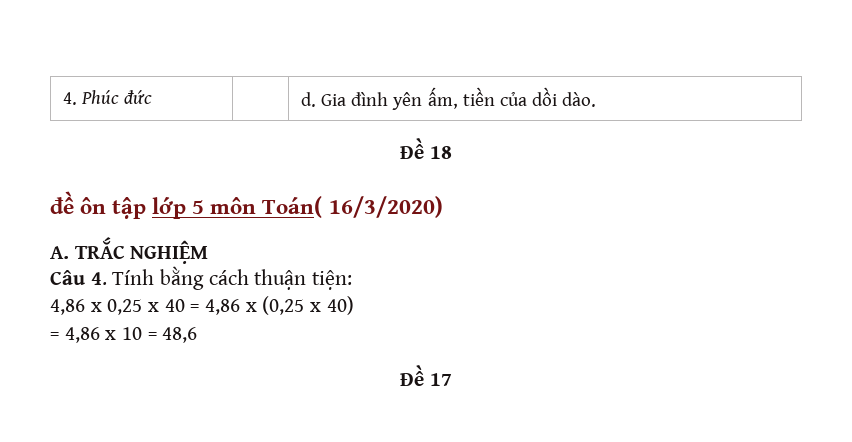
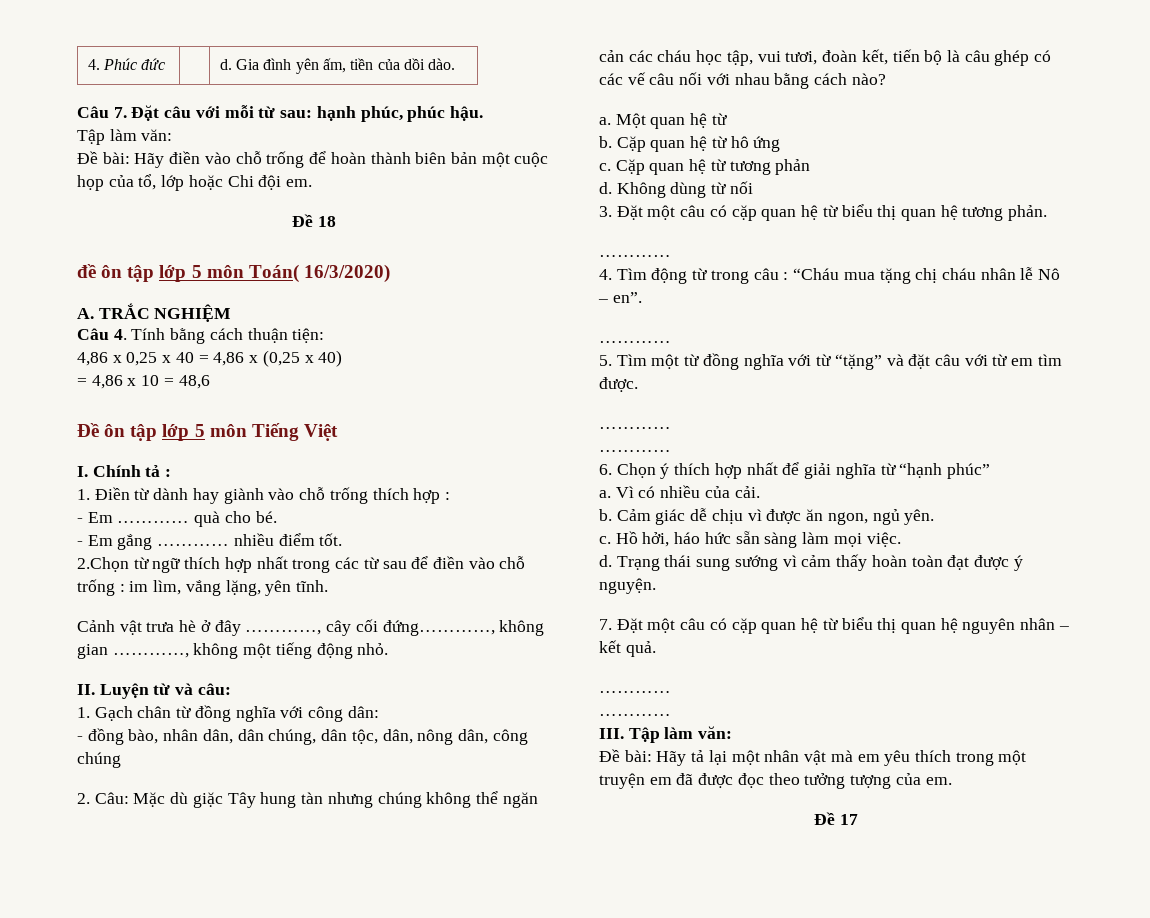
+ Câu 7. Đặt câu với mỗi từ sau: hạnh phúc, phúc hậu.
+ Tập làm văn:
+ Đề bài: Hãy điền vào chỗ trống để hoàn thành biên bản một cuộc họp của tổ, lớp hoặc Chi đội em.
+ Đề ôn tập lớp 5 môn Tiếng Việt
+ I. Chính tả :
+ 1. Điền từ dành hay giành vào chỗ trống thích hợp :
+ - Em ………… quà cho bé.
+ - Em gắng ………… nhiều điểm tốt.
+ 2.Chọn từ ngữ thích hợp nhất trong các từ sau để điền vào chỗ trống : im lìm, vắng lặng, yên tĩnh.
+ Cảnh vật trưa hè ở đây …………, cây cối đứng…………, không gian …………, không một tiếng động nhỏ.
+ II. Luyện từ và câu:
+ 1. Gạch chân từ đồng nghĩa với công dân:
+ - đồng bào, nhân dân, dân chúng, dân tộc, dân, nông dân, công chúng
+ 2. Câu: Mặc dù giặc Tây hung tàn nhưng chúng không thể ngăn cản các cháu học tập, vui tươi, đoàn kết, tiến bộ là câu ghép có các vế câu nối với nhau bằng cách nào?
+ a. Một quan hệ từ
+ b. Cặp quan hệ từ hô ứng
+ c. Cặp quan hệ từ tương phản
+ d. Không dùng từ nối
+ 3. Đặt một câu có cặp quan hệ từ biểu thị quan hệ tương phản.
+ …………
+ 4. Tìm động từ trong câu : “Cháu mua tặng chị cháu nhân lễ Nô – en”.
+ …………
+ 5. Tìm một từ đồng nghĩa với từ “tặng” và đặt câu với từ em tìm được.
+ …………
+ …………
+ 6. Chọn ý thích hợp nhất để giải nghĩa từ “hạnh phúc”
+ a. Vì có nhiều của cải.
+ b. Cảm giác dễ chịu vì được ăn ngon, ngủ yên.
+ c. Hồ hởi, háo hức sẵn sàng làm mọi việc.
+ d. Trạng thái sung sướng vì cảm thấy hoàn toàn đạt được ý nguyện.
+ 7. Đặt một câu có cặp quan hệ từ biểu thị quan hệ nguyên nhân – kết quả.
+ …………
+ …………
+ III. Tập làm văn:
+ Đề bài: Hãy tả lại một nhân vật mà em yêu thích trong một truyện em đã được đọc theo tưởng tượng của em.

